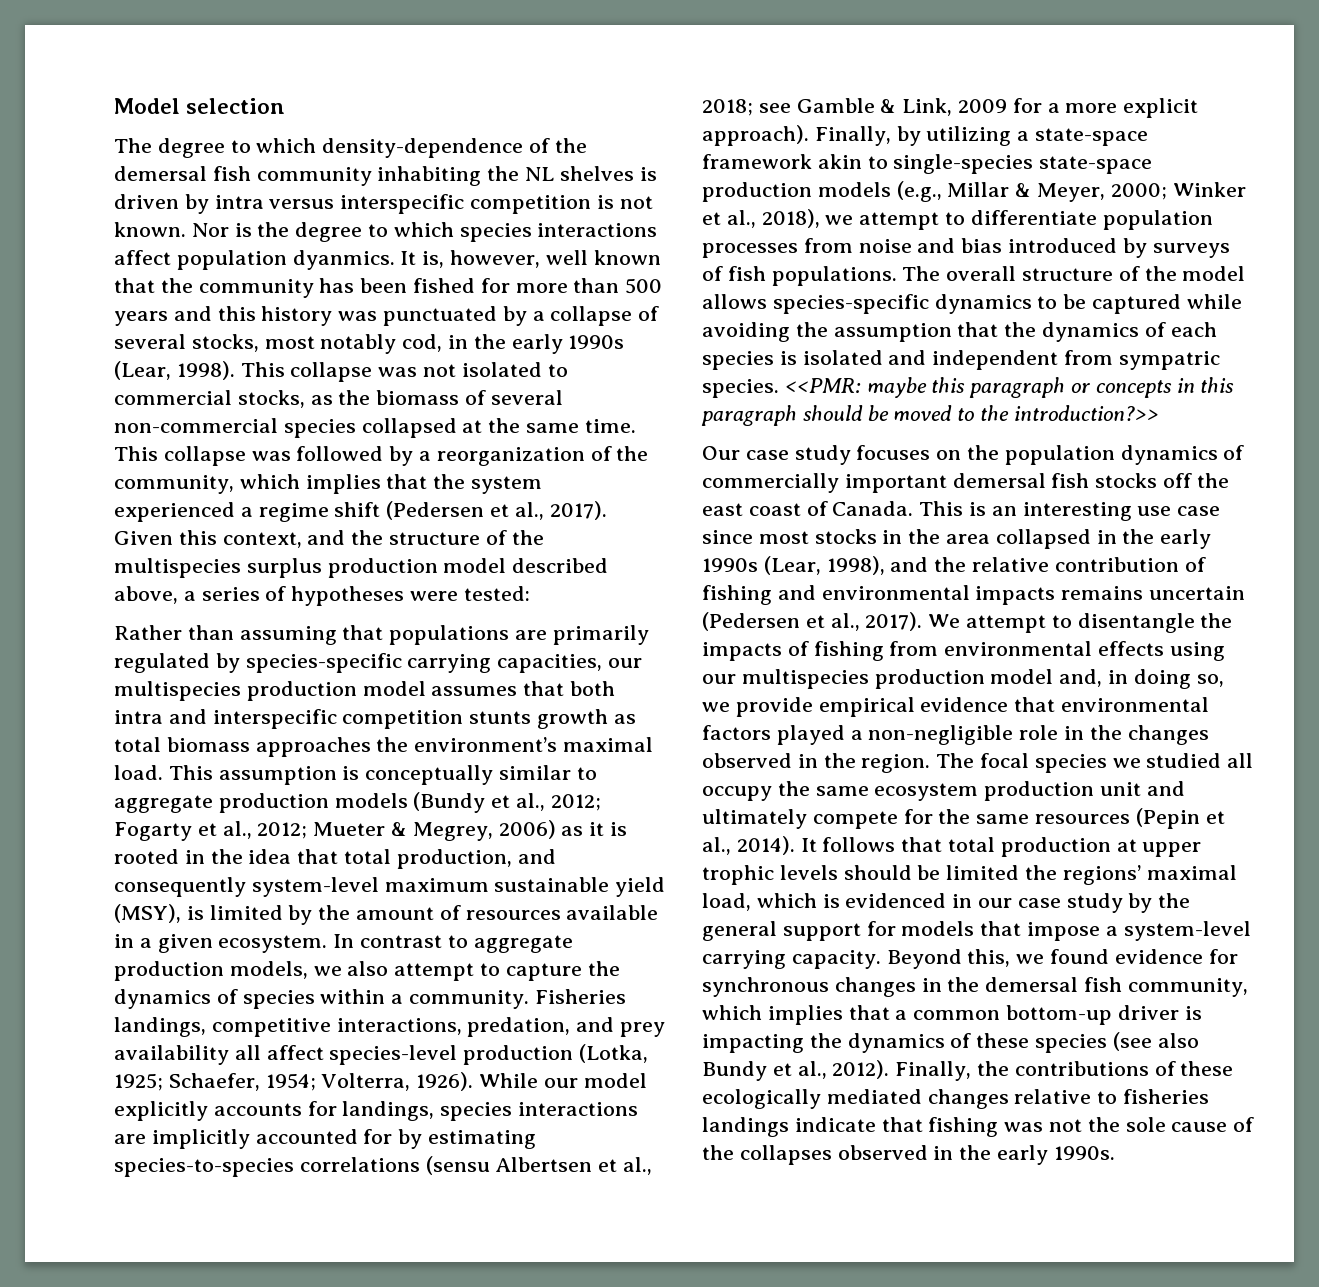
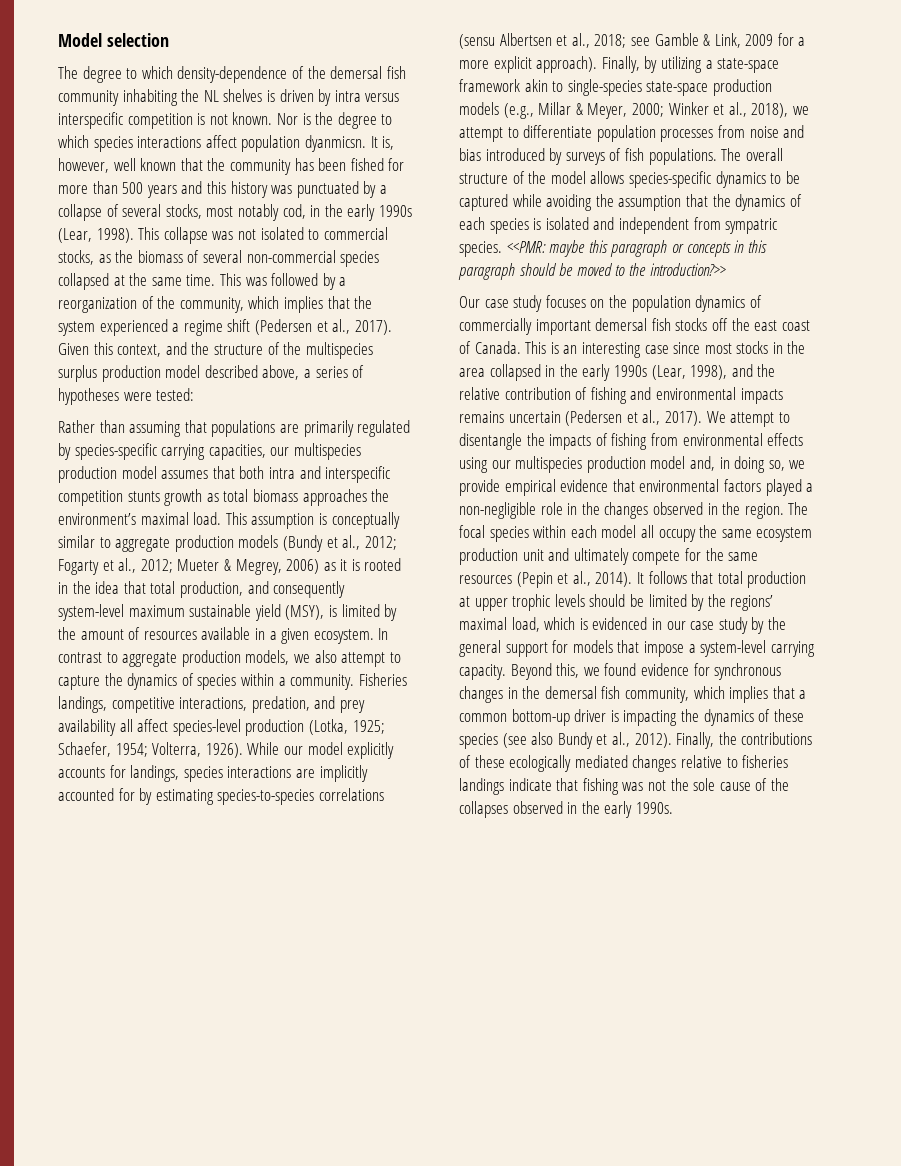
- Nor is the degree to which species interactions affect population dyanmics.
+ Nor is the degree to which species interactions affect population dyanmicsn.
- This collapse was followed by a reorganization of the community, which implies that the system experienced a regime shift (Pedersen et al., 2017).
+ This was followed by a reorganization of the community, which implies that the system experienced a regime shift (Pedersen et al., 2017).
- This is an interesting use case since most stocks in the area collapsed in the early 1990s (Lear, 1998), and the relative contribution of fishing and environmental impacts remains uncertain (Pedersen et al., 2017).
+ This is an interesting case since most stocks in the area collapsed in the early 1990s (Lear, 1998), and the relative contribution of fishing and environmental impacts remains uncertain (Pedersen et al., 2017).
- The focal species we studied all occupy the same ecosystem production unit and ultimately compete for the same resources (Pepin et al., 2014).
+ The focal species within each model all occupy the same ecosystem production unit and ultimately compete for the same resources (Pepin et al., 2014).
- It follows that total production at upper trophic levels should be limited the regions’ maximal load, which is evidenced in our case study by the general support for models that impose a system-level carrying capacity.
+ It follows that total production at upper trophic levels should be limited by the regions’ maximal load, which is evidenced in our case study by the general support for models that impose a system-level carrying capacity.

